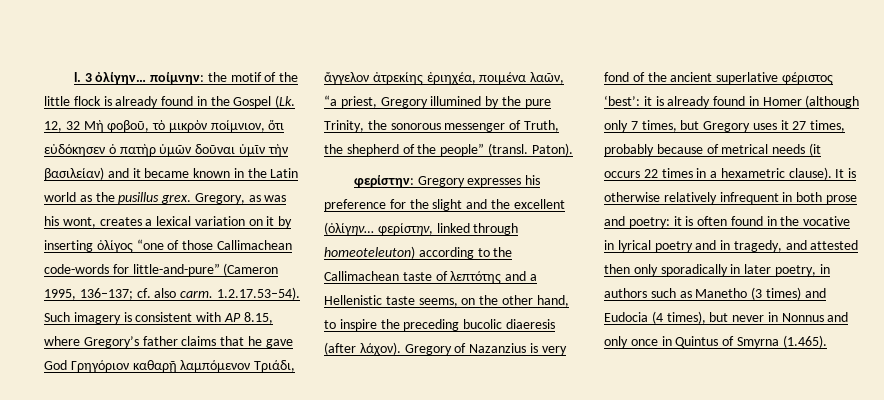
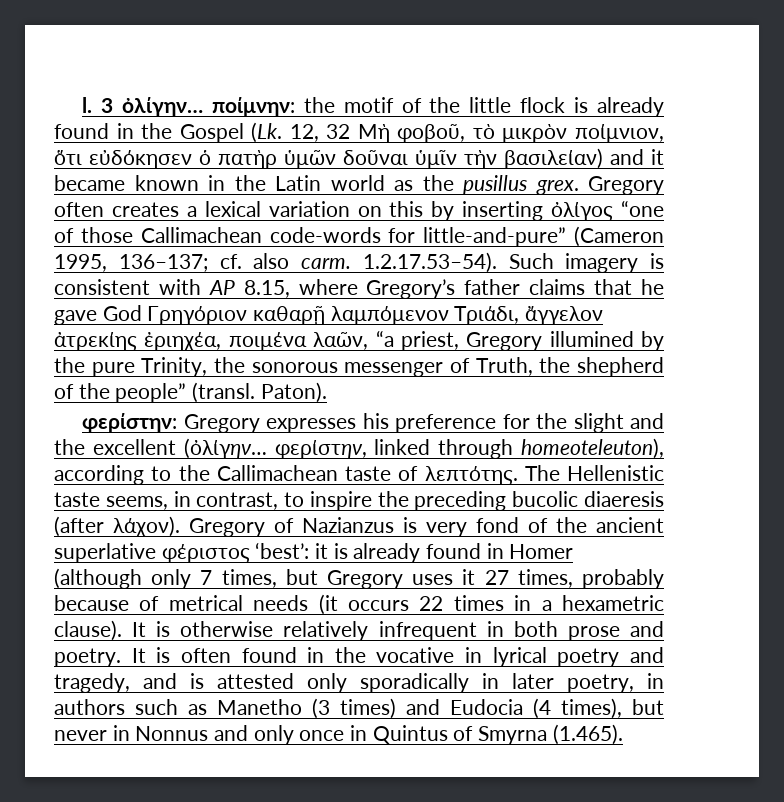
- Gregory, as was his wont, creates a lexical variation on it by inserting ὀλίγος “one of those Callimachean code-words for little-and-pure” (Cameron 1995, 136–137; cf. also carm.
+ Gregory often creates a lexical variation on this by inserting ὀλίγος “one of those Callimachean code-words for little-and-pure” (Cameron 1995, 136–137; cf. also carm.
- φερίστην: Gregory expresses his preference for the slight and the excellent (ὀλίγην… φερίστην, linked through homeoteleuton) according to the Callimachean taste of λεπτότης and a Hellenistic taste seems, on the other hand, to inspire the preceding bucolic diaeresis (after λάχον).
+ φερίστην: Gregory expresses his preference for the slight and the excellent (ὀλίγην… φερίστην, linked through homeoteleuton), according to the Callimachean taste of λεπτότης. The Hellenistic taste seems, in contrast, to inspire the preceding bucolic diaeresis (after λάχον).
- Gregory of Nazanzius is very fond of the ancient superlative φέριστος ‘best’: it is already found in Homer (although only 7 times, but Gregory uses it 27 times, probably because of metrical needs (it occurs 22 times in a hexametric clause).
+ Gregory of Nazianzus is very fond of the ancient superlative φέριστος ‘best’: it is already found in Homer (although only 7 times, but Gregory uses it 27 times, probably because of metrical needs (it occurs 22 times in a hexametric clause).
- It is otherwise relatively infrequent in both prose and poetry: it is often found in the vocative in lyrical poetry and in tragedy, and attested then only sporadically in later poetry, in authors such as Manetho (3 times) and Eudocia (4 times), but never in Nonnus and only once in Quintus of Smyrna (1.465).
+ It is otherwise relatively infrequent in both prose and poetry. It is often found in the vocative in lyrical poetry and tragedy, and is attested only sporadically in later poetry, in authors such as Manetho (3 times) and Eudocia (4 times), but never in Nonnus and only once in Quintus of Smyrna (1.465).

